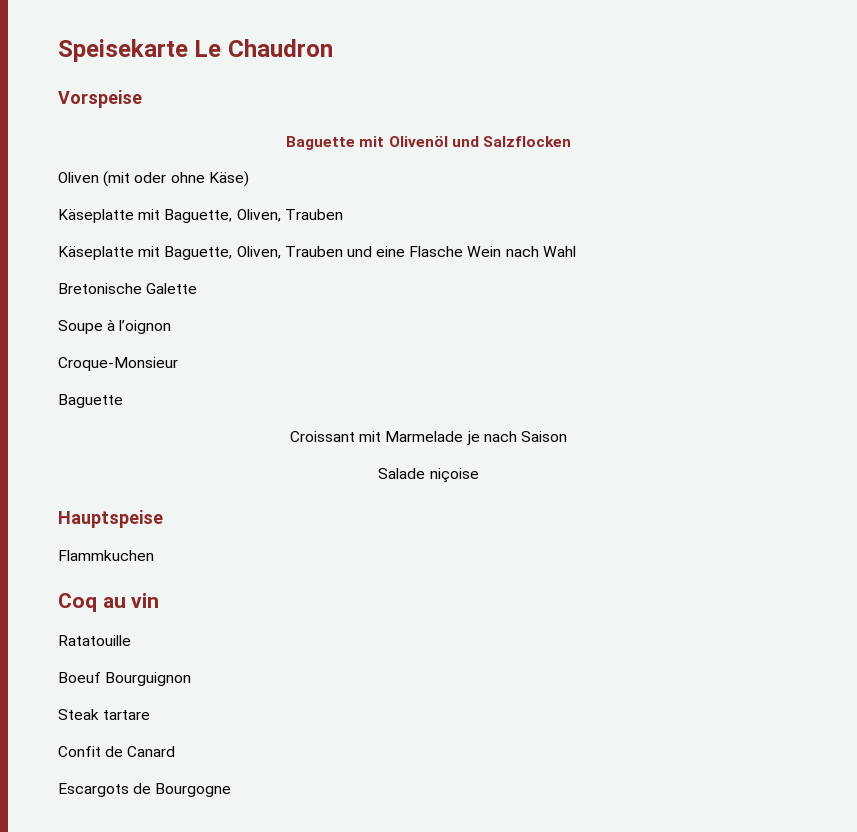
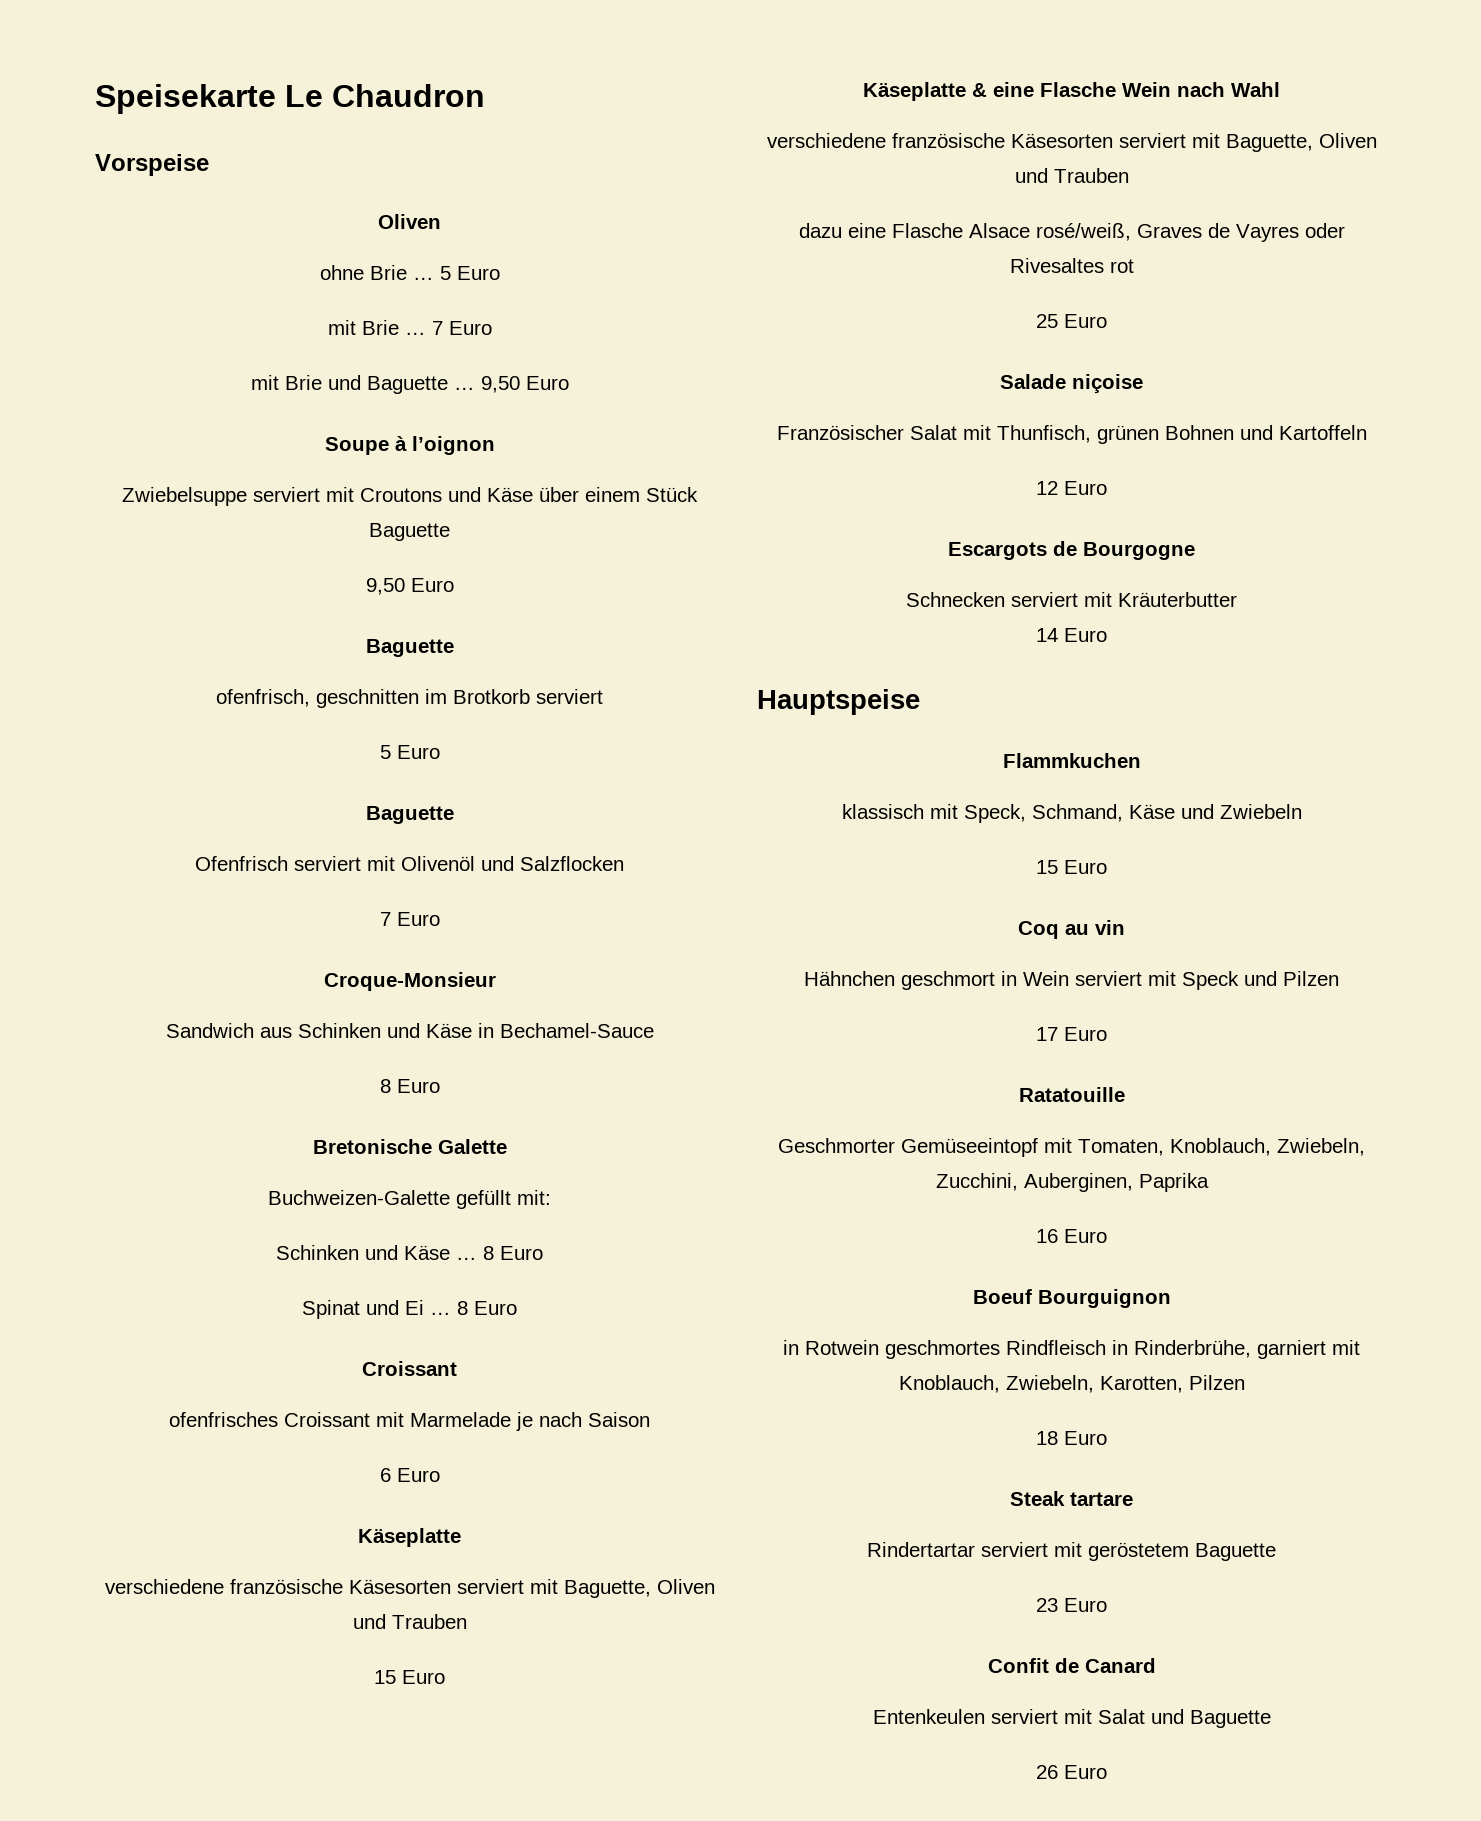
  Vorspeise
- Baguette mit Olivenöl und Salzflocken
- Oliven (mit oder ohne Käse)
- Käseplatte mit Baguette, Oliven, Trauben
- Käseplatte mit Baguette, Oliven, Trauben und eine Flasche Wein nach Wahl
+ Oliven
+ ohne Brie … 5 Euro
+ mit Brie … 7 Euro
+ mit Brie und Baguette … 9,50 Euro
+ Soupe à l’oignon
+ Zwiebelsuppe serviert mit Croutons und Käse über einem Stück Baguette
+ 9,50 Euro
+ Baguette
+ ofenfrisch, geschnitten im Brotkorb serviert
+ 5 Euro
+ Baguette
+ Ofenfrisch serviert mit Olivenöl und Salzflocken
+ 7 Euro
+ Croque-Monsieur
+ Sandwich aus Schinken und Käse in Bechamel-Sauce
+ 8 Euro
  Bretonische Galette
- Soupe à l’oignon
- Croque-Monsieur
- Baguette
- Croissant mit Marmelade je nach Saison
+ Buchweizen-Galette gefüllt mit:
+ Schinken und Käse … 8 Euro
+ Spinat und Ei … 8 Euro
+ Croissant
+ ofenfrisches Croissant mit Marmelade je nach Saison
+ 6 Euro
+ Käseplatte
+ verschiedene französische Käsesorten serviert mit Baguette, Oliven und Trauben
+ 15 Euro
+ Käseplatte & eine Flasche Wein nach Wahl
+ verschiedene französische Käsesorten serviert mit Baguette, Oliven und Trauben
+ dazu eine Flasche Alsace rosé/weiß, Graves de Vayres oder Rivesaltes rot
+ 25 Euro
  Salade niçoise
+ Französischer Salat mit Thunfisch, grünen Bohnen und Kartoffeln
+ 12 Euro
+ Escargots de Bourgogne
+ Schnecken serviert mit Kräuterbutter
+ 14 Euro
  Hauptspeise
  Flammkuchen
+ klassisch mit Speck, Schmand, Käse und Zwiebeln
+ 15 Euro
  Coq au vin
+ Hähnchen geschmort in Wein serviert mit Speck und Pilzen
+ 17 Euro
  Ratatouille
+ Geschmorter Gemüseeintopf mit Tomaten, Knoblauch, Zwiebeln, Zucchini, Auberginen, Paprika
+ 16 Euro
  Boeuf Bourguignon
+ in Rotwein geschmortes Rindfleisch in Rinderbrühe, garniert mit Knoblauch, Zwiebeln, Karotten, Pilzen
+ 18 Euro
  Steak tartare
+ Rindertartar serviert mit geröstetem Baguette
+ 23 Euro
  Confit de Canard
- Escargots de Bourgogne
+ Entenkeulen serviert mit Salat und Baguette
+ 26 Euro

